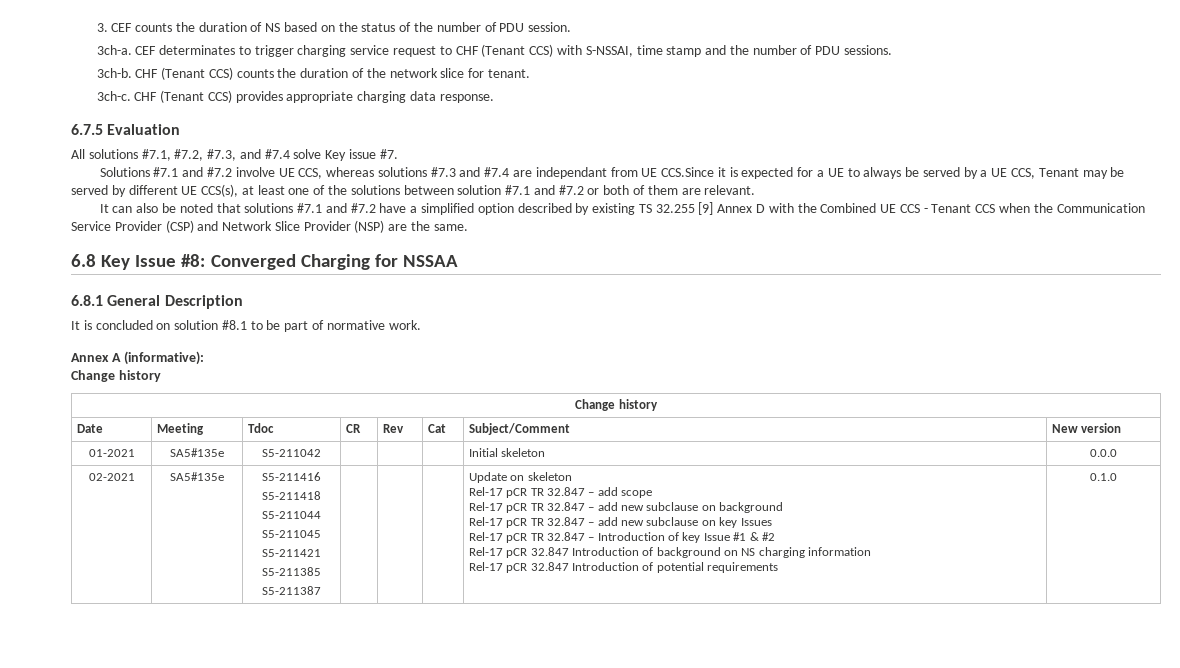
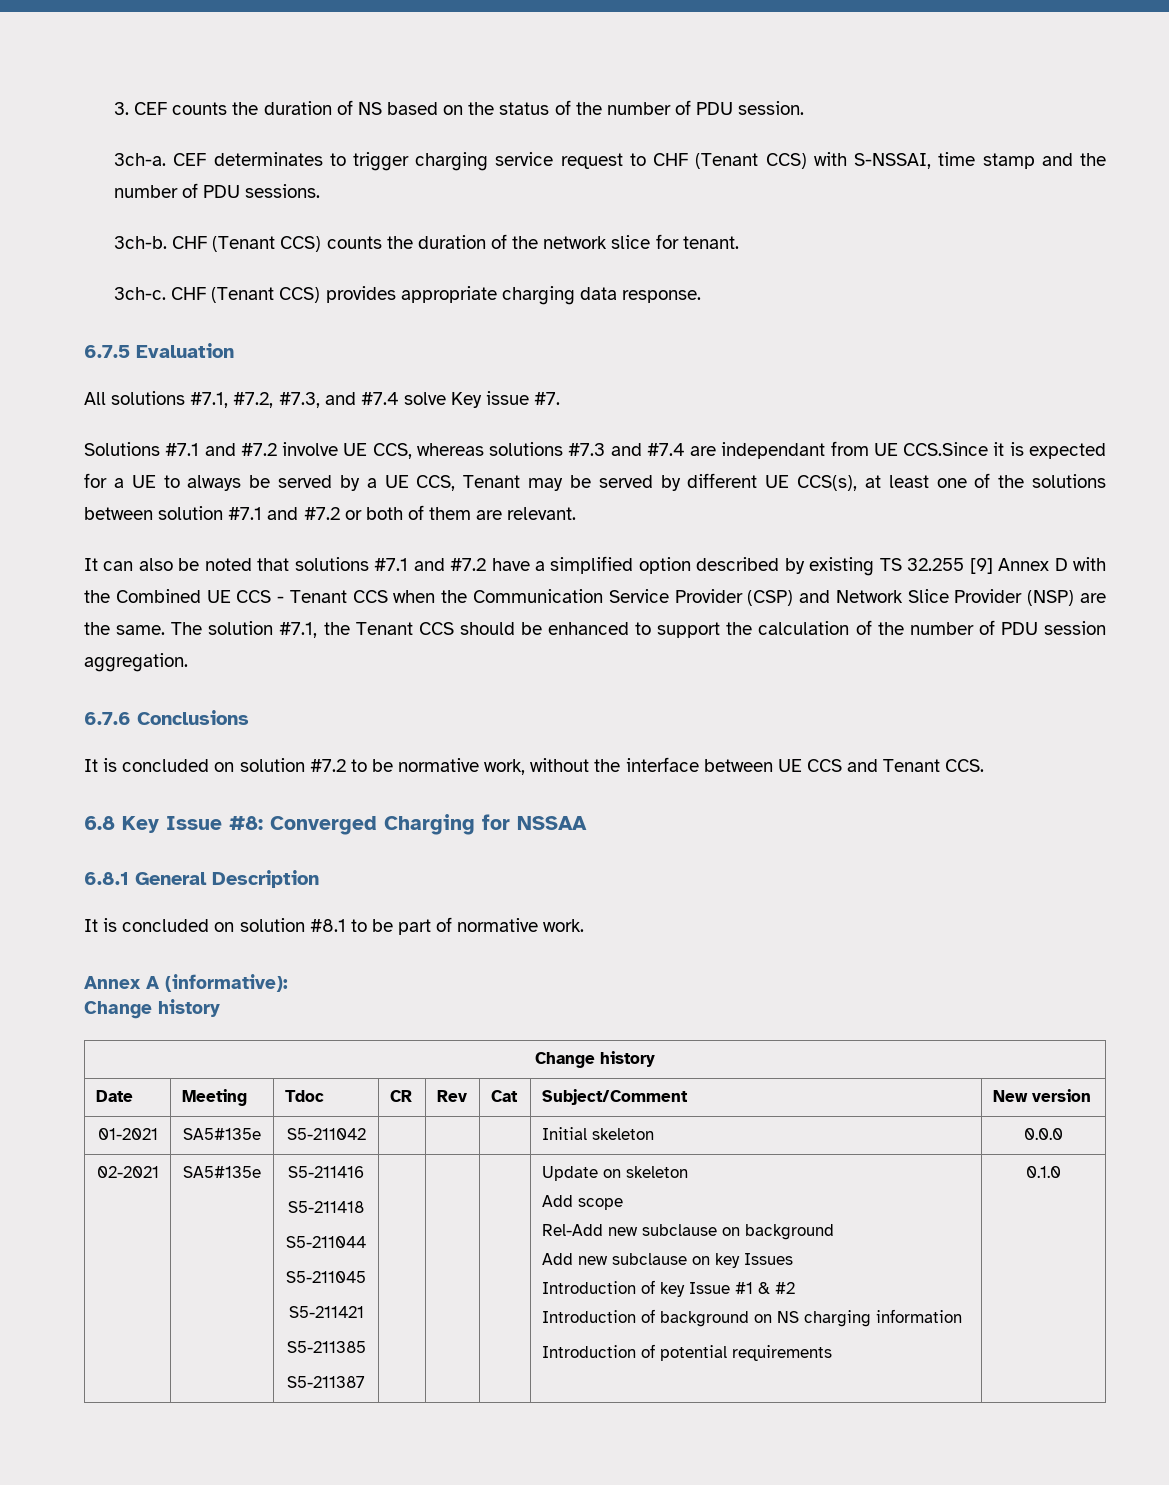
+ The solution #7.1, the Tenant CCS should be enhanced to support the calculation of the number of PDU session aggregation.
+ 6.7.6 Conclusions
+ It is concluded on solution #7.2 to be normative work, without the interface between UE CCS and Tenant CCS.
- Rel-17 pCR TR 32.847 – add scope
- Rel-17 pCR TR 32.847 – add new subclause on background
- Rel-17 pCR TR 32.847 – add new subclause on key Issues
+ Add scope
+ Rel-Add new subclause on background
+ Add new subclause on key Issues
- Rel-17 pCR TR 32.847 – Introduction of key Issue #1 & #2
+ Introduction of key Issue #1 & #2
- Rel-17 pCR 32.847 Introduction of background on NS charging information
+ Introduction of background on NS charging information
- Rel-17 pCR 32.847 Introduction of potential requirements
+ Introduction of potential requirements

